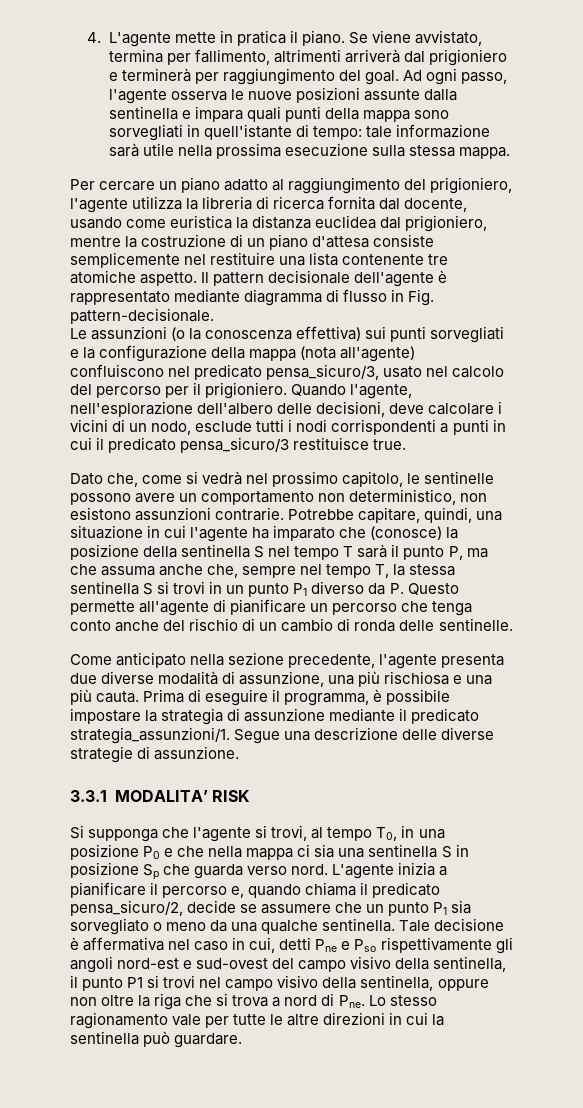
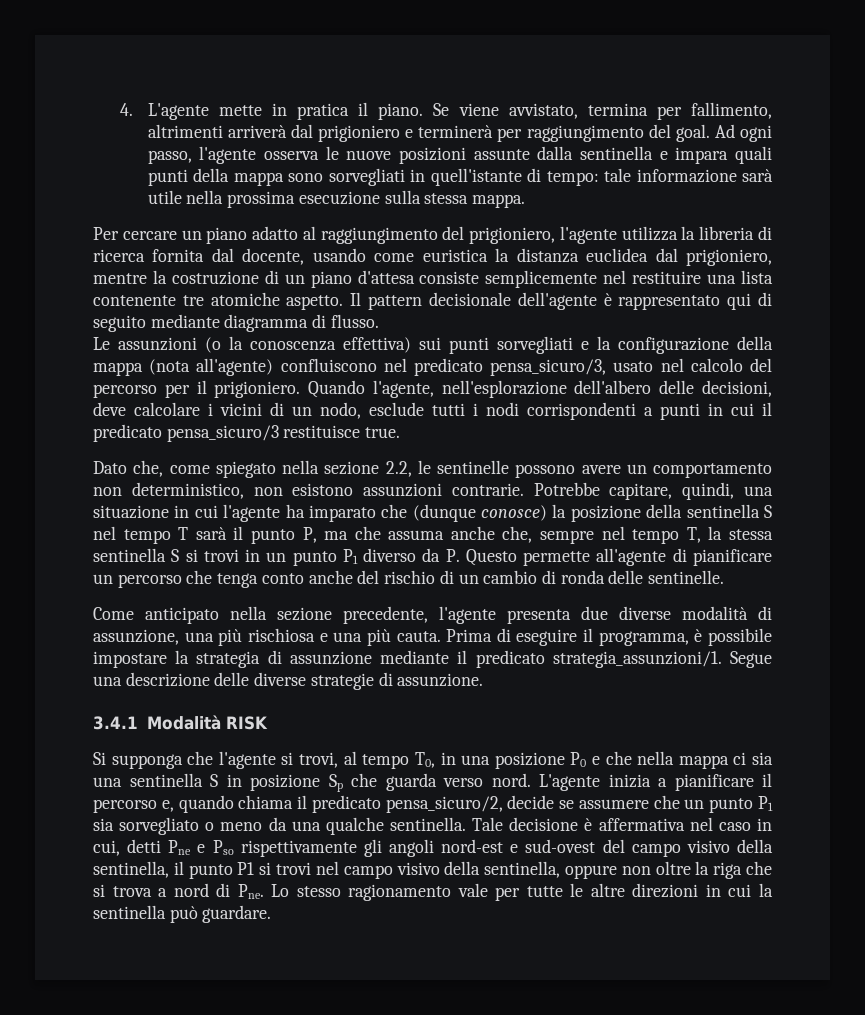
- Il pattern decisionale dell'agente è rappresentato mediante diagramma di flusso in Fig. pattern-decisionale.
+ Il pattern decisionale dell'agente è rappresentato qui di seguito mediante diagramma di flusso.
- Dato che, come si vedrà nel prossimo capitolo, le sentinelle possono avere un comportamento non deterministico, non esistono assunzioni contrarie.
+ Dato che, come spiegato nella sezione 2.2, le sentinelle possono avere un comportamento non deterministico, non esistono assunzioni contrarie.
- Potrebbe capitare, quindi, una situazione in cui l'agente ha imparato che (conosce) la posizione della sentinella S nel tempo T sarà il punto P, ma che assuma anche che, sempre nel tempo T, la stessa sentinella S si trovi in un punto P1 diverso da P. Questo permette all'agente di pianificare un percorso che tenga conto anche del rischio di un cambio di ronda delle sentinelle.
+ Potrebbe capitare, quindi, una situazione in cui l'agente ha imparato che (dunque conosce) la posizione della sentinella S nel tempo T sarà il punto P, ma che assuma anche che, sempre nel tempo T, la stessa sentinella S si trovi in un punto P1 diverso da P. Questo permette all'agente di pianificare un percorso che tenga conto anche del rischio di un cambio di ronda delle sentinelle.
- 3.3.1 MODALITA’ RISK
+ 3.4.1 Modalità RISK

